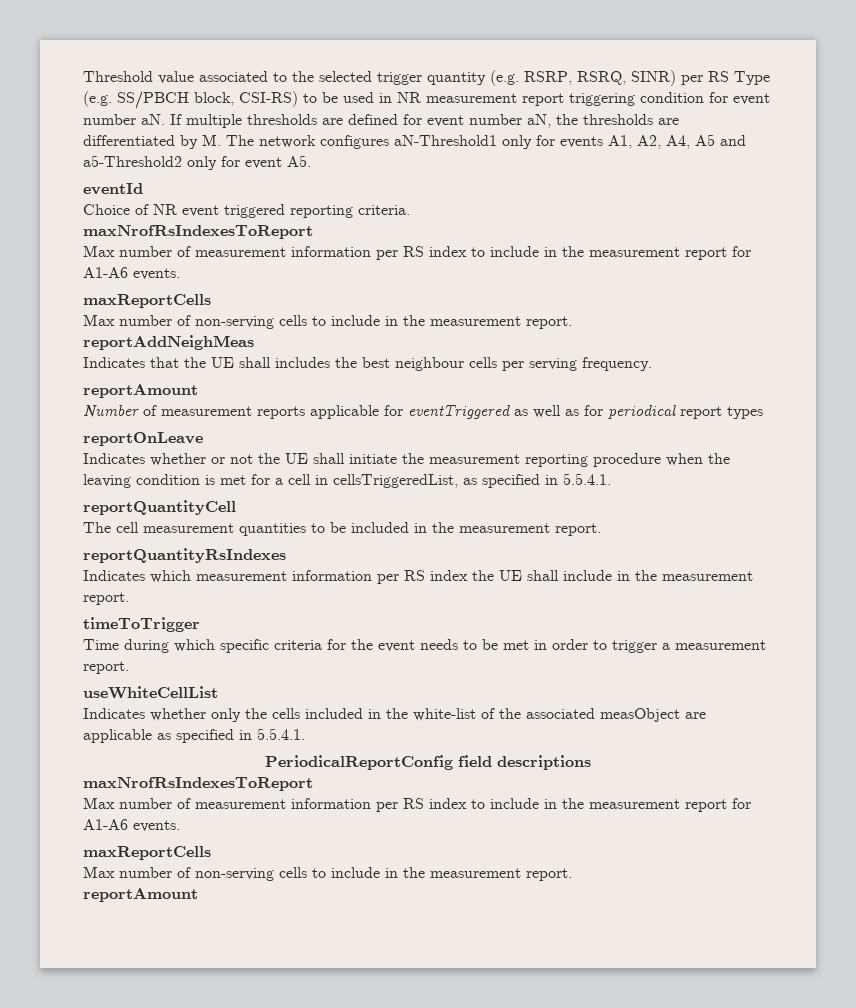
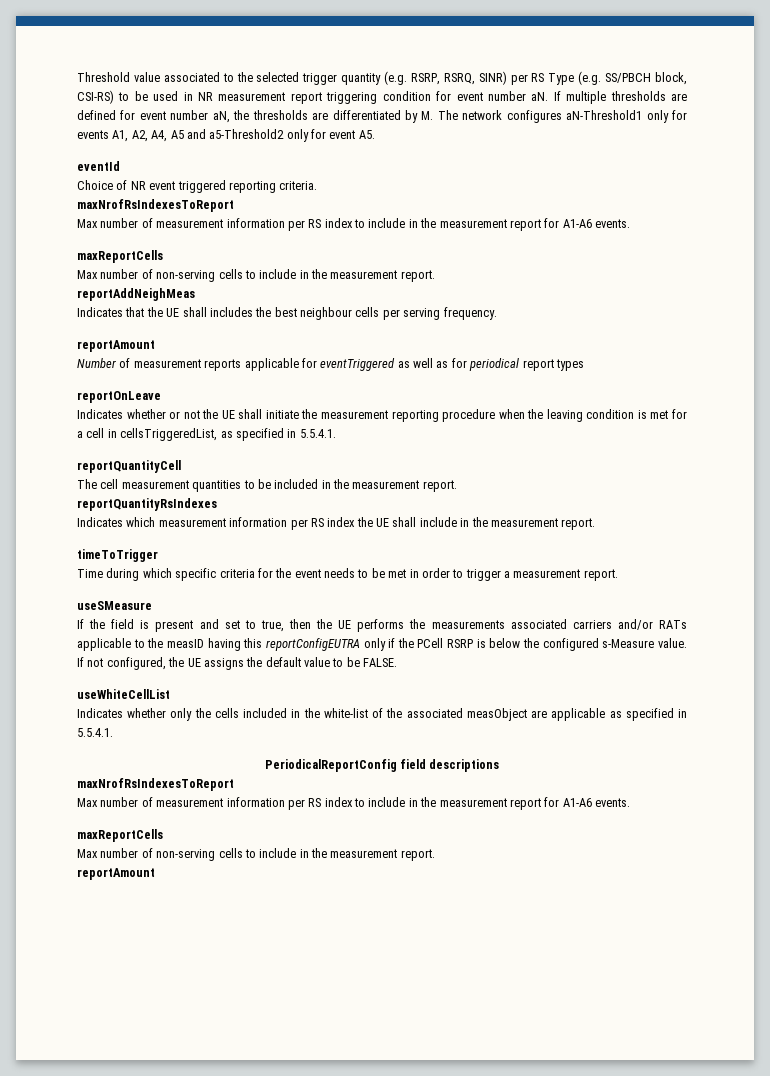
+ useSMeasure
+ If the field is present and set to true, then the UE performs the measurements associated carriers and/or RATs applicable to the measID having this reportConfigEUTRA only if the PCell RSRP is below the configured s-Measure value. If not configured, the UE assigns the default value to be FALSE.

